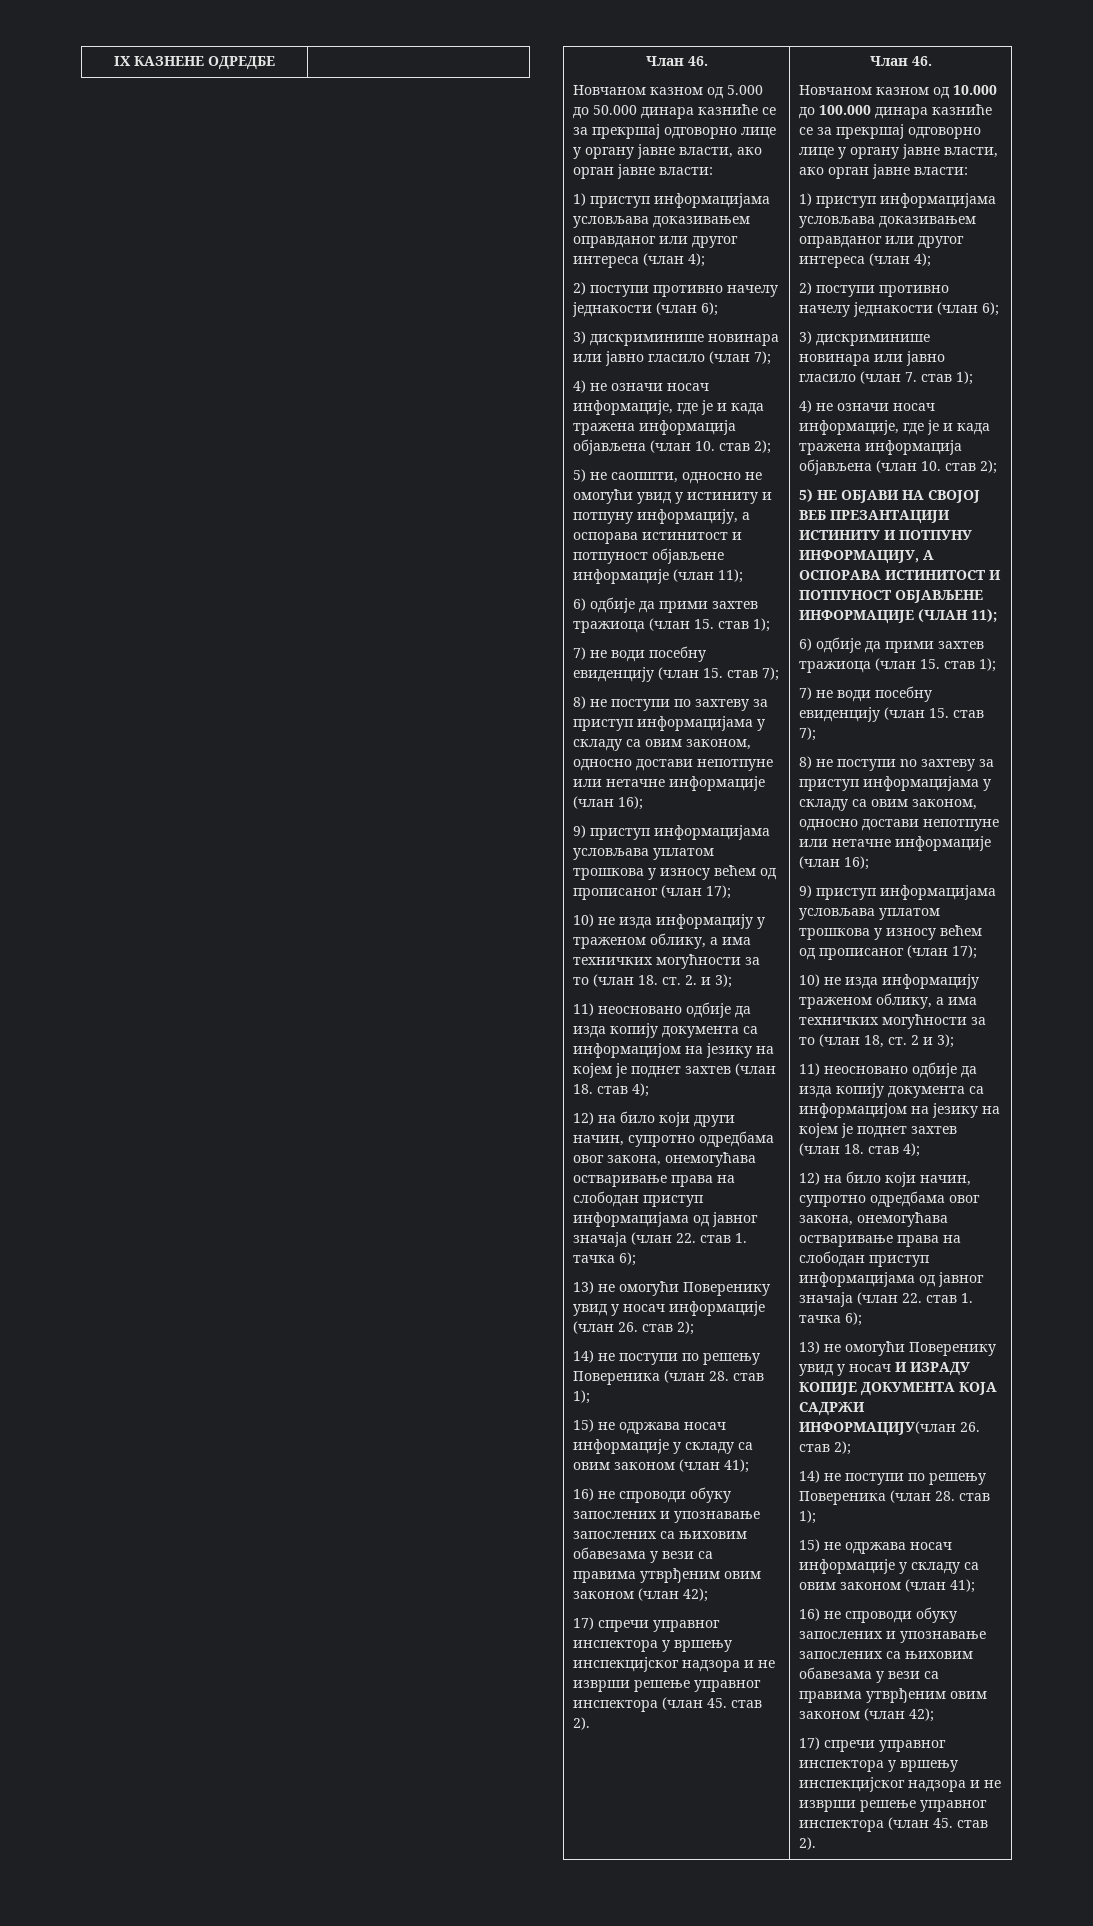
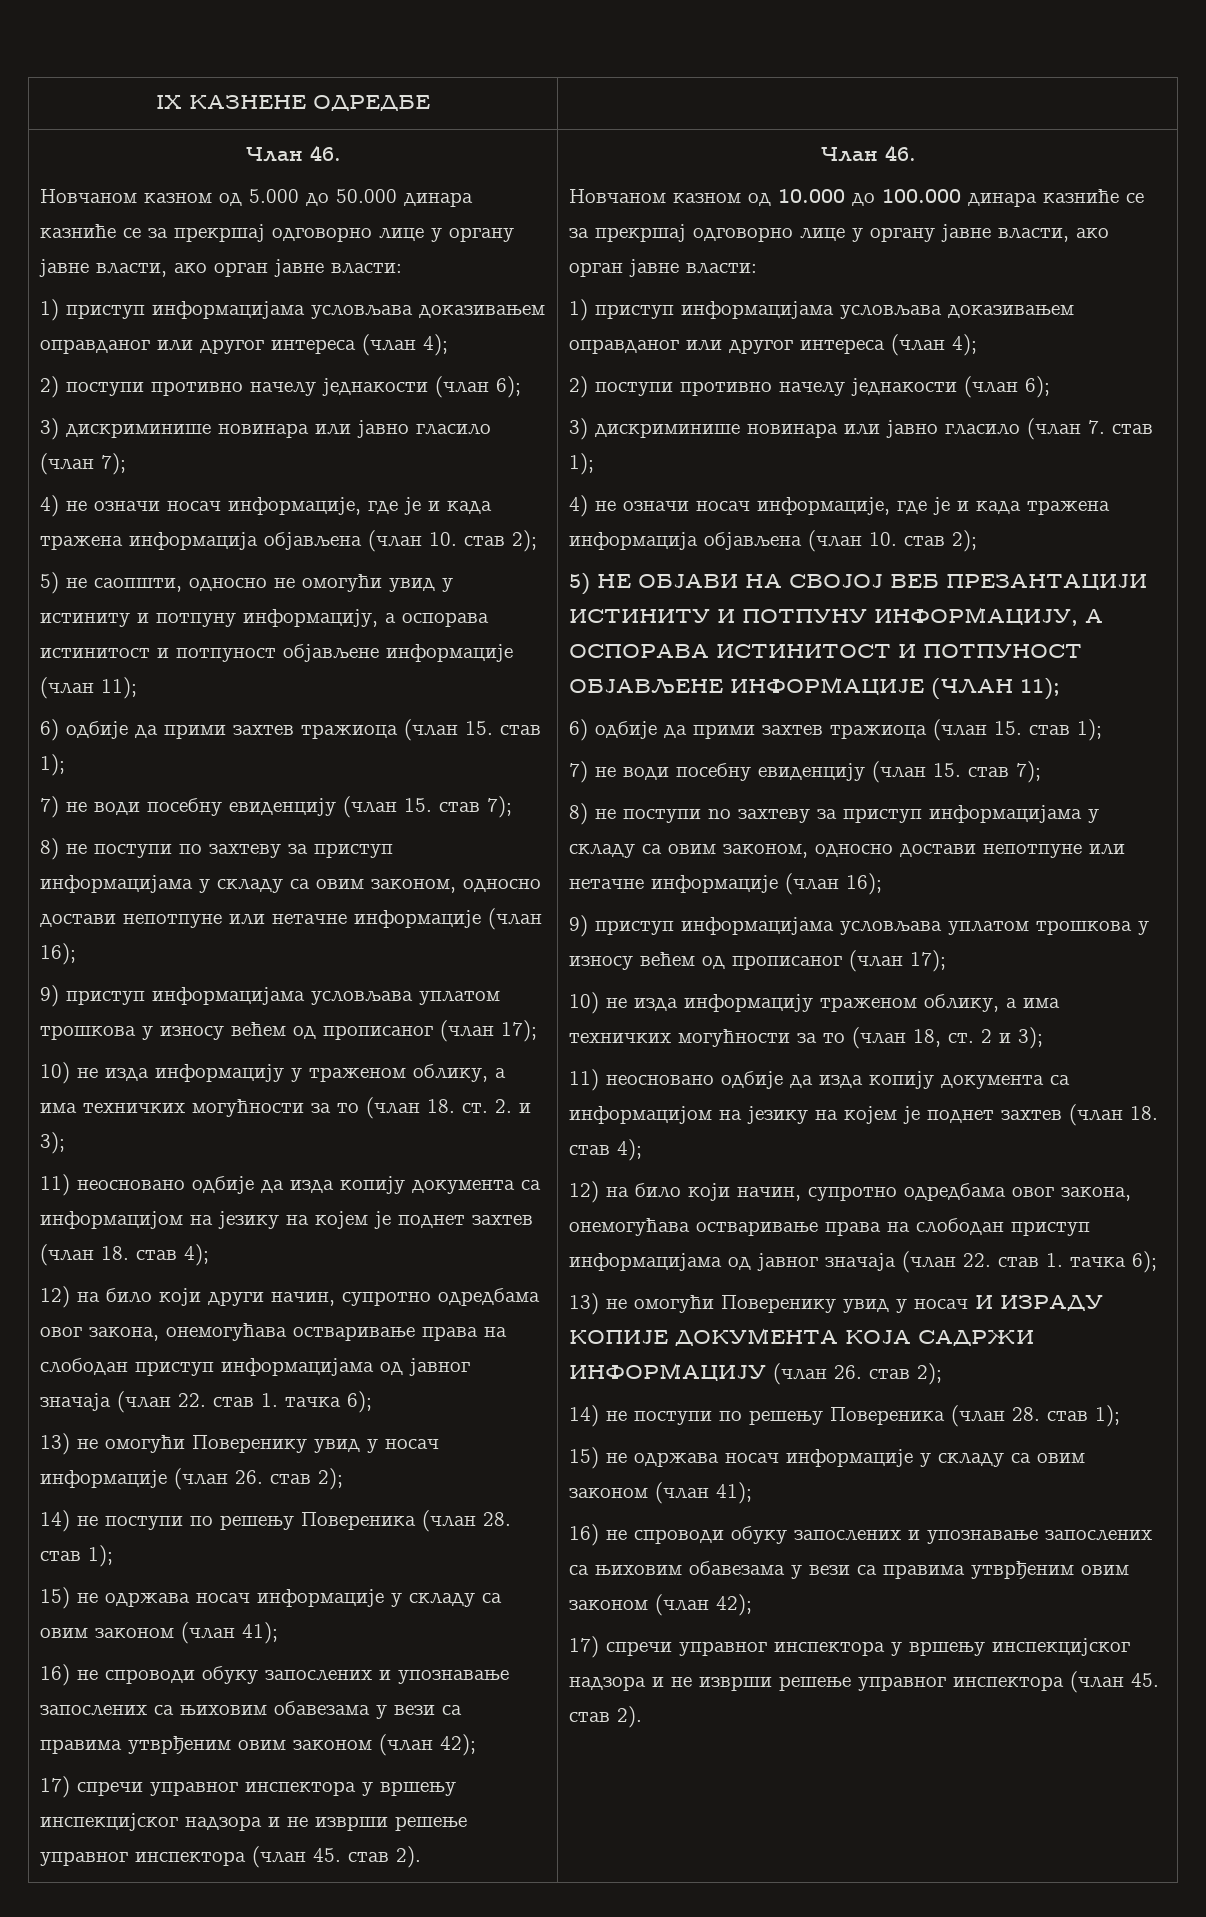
- 13) не омогући Поверенику увид у носач И ИЗРАДУ КОПИЈЕ ДОКУМЕНТА КОЈА САДРЖИ ИНФОРМАЦИЈУ(члан 26. став 2);
+ 13) не омогући Поверенику увид у носач И ИЗРАДУ КОПИЈЕ ДОКУМЕНТА КОЈА САДРЖИ ИНФОРМАЦИЈУ (члан 26. став 2);

